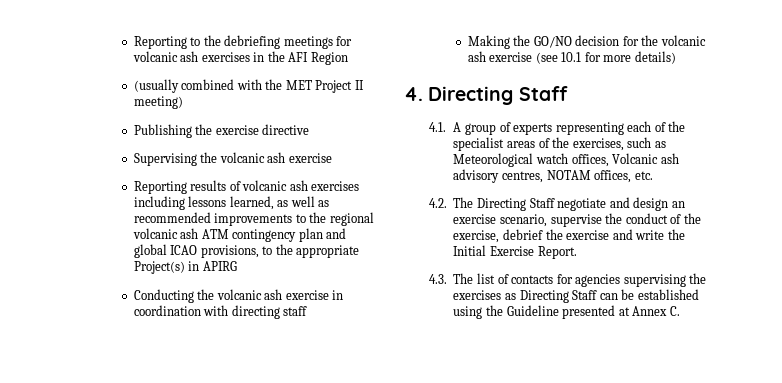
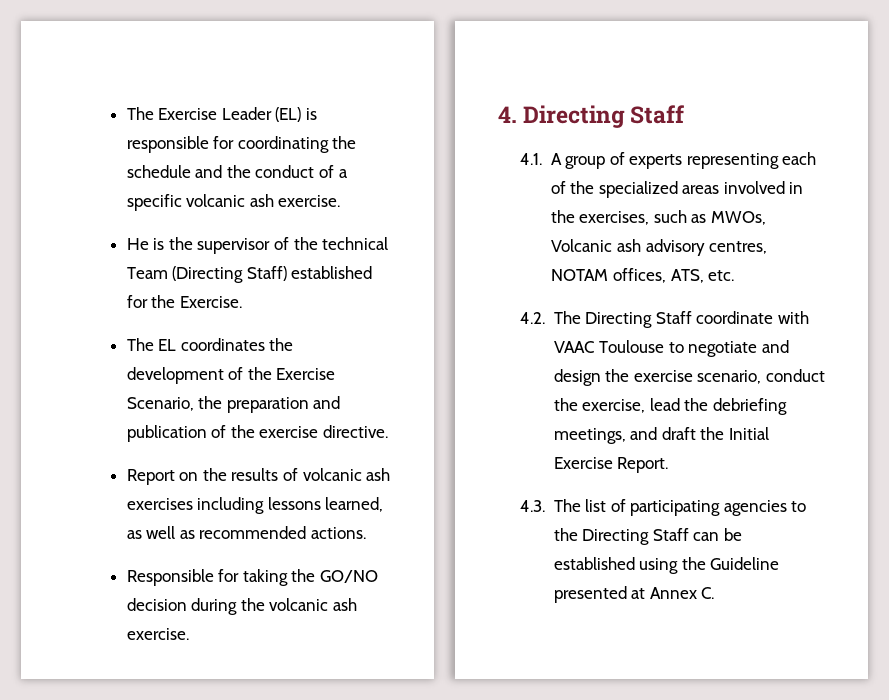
- Reporting to the debriefing meetings for volcanic ash exercises in the AFI Region
- (usually combined with the MET Project II meeting)
- Publishing the exercise directive
- Supervising the volcanic ash exercise
- Reporting results of volcanic ash exercises including lessons learned, as well as recommended improvements to the regional volcanic ash ATM contingency plan and global ICAO provisions, to the appropriate Project(s) in APIRG
- Conducting the volcanic ash exercise in coordination with directing staff
- Making the GO/NO decision for the volcanic ash exercise (see 10.1 for more details)
+ The Exercise Leader (EL) is responsible for coordinating the schedule and the conduct of a specific volcanic ash exercise.
+ He is the supervisor of the technical Team (Directing Staff) established for the Exercise.
+ The EL coordinates the development of the Exercise Scenario, the preparation and publication of the exercise directive.
+ Report on the results of volcanic ash exercises including lessons learned, as well as recommended actions.
+ Responsible for taking the GO/NO decision during the volcanic ash exercise.
- 4.1. A group of experts representing each of the specialist areas of the exercises, such as Meteorological watch offices, Volcanic ash advisory centres, NOTAM offices, etc.
+ 4.1. A group of experts representing each of the specialized areas involved in the exercises, such as MWOs, Volcanic ash advisory centres, NOTAM offices, ATS, etc.
- 4.2. The Directing Staff negotiate and design an exercise scenario, supervise the conduct of the exercise, debrief the exercise and write the Initial Exercise Report.
+ 4.2. The Directing Staff coordinate with VAAC Toulouse to negotiate and design the exercise scenario, conduct the exercise, lead the debriefing meetings, and draft the Initial Exercise Report.
- 4.3. The list of contacts for agencies supervising the exercises as Directing Staff can be established using the Guideline presented at Annex C.
+ 4.3. The list of participating agencies to the Directing Staff can be established using the Guideline presented at Annex C.

